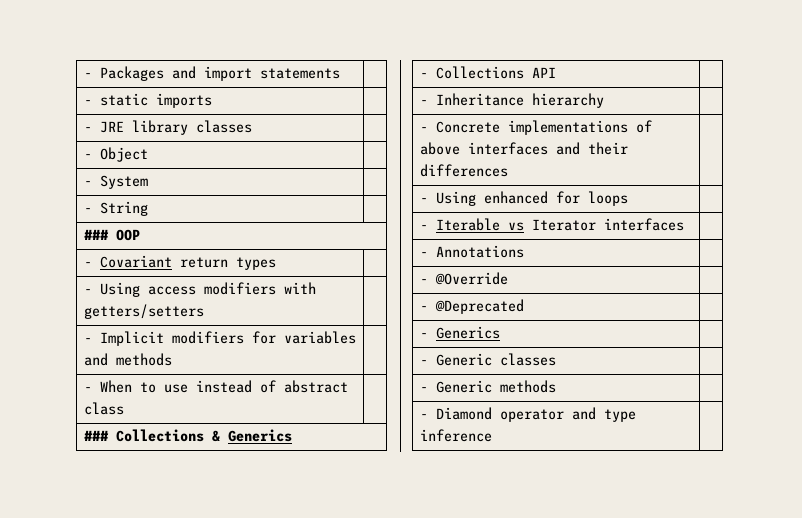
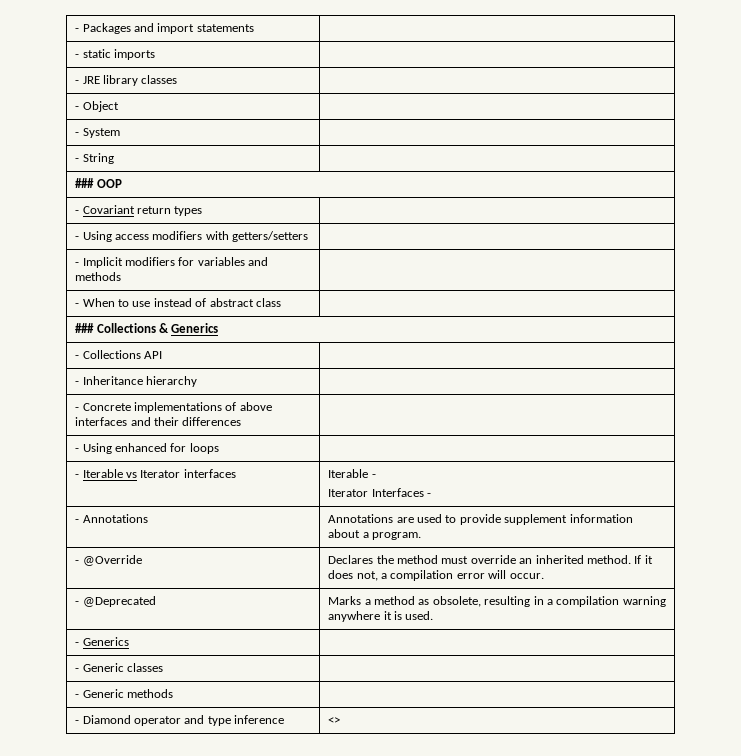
- - Iterable vs Iterator interfaces |
- - Annotations |
- - @Override |
- - @Deprecated |
+ - Iterable vs Iterator interfaces | Iterable -
+ Iterator Interfaces -
+ - Annotations | Annotations are used to provide supplement information about a program.
+ - @Override | Declares the method must override an inherited method. If it does not, a compilation error will occur.
+ - @Deprecated | Marks a method as obsolete, resulting in a compilation warning anywhere it is used.
- - Diamond operator and type inference |
+ - Diamond operator and type inference | <>

